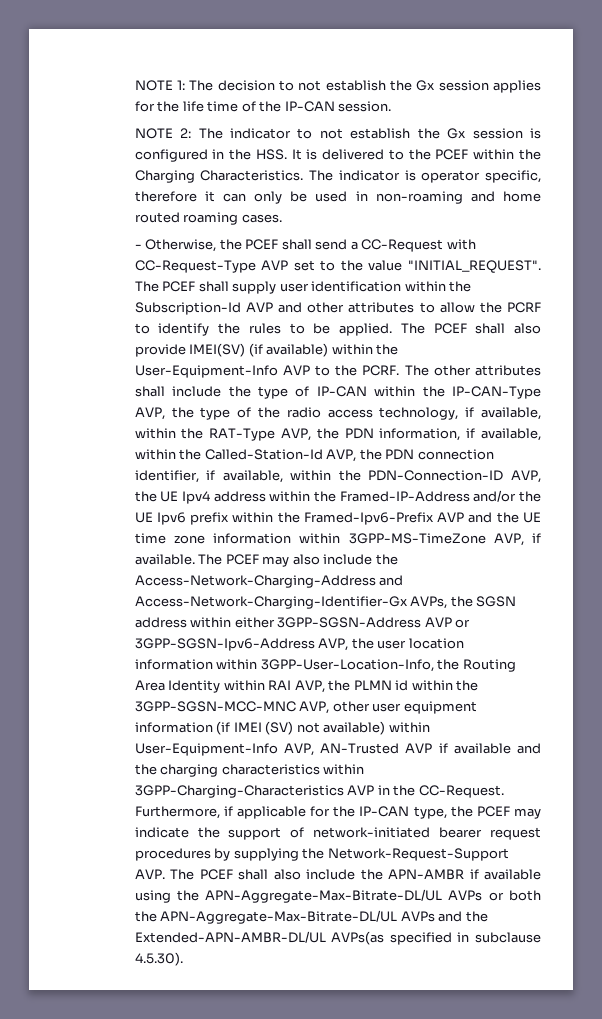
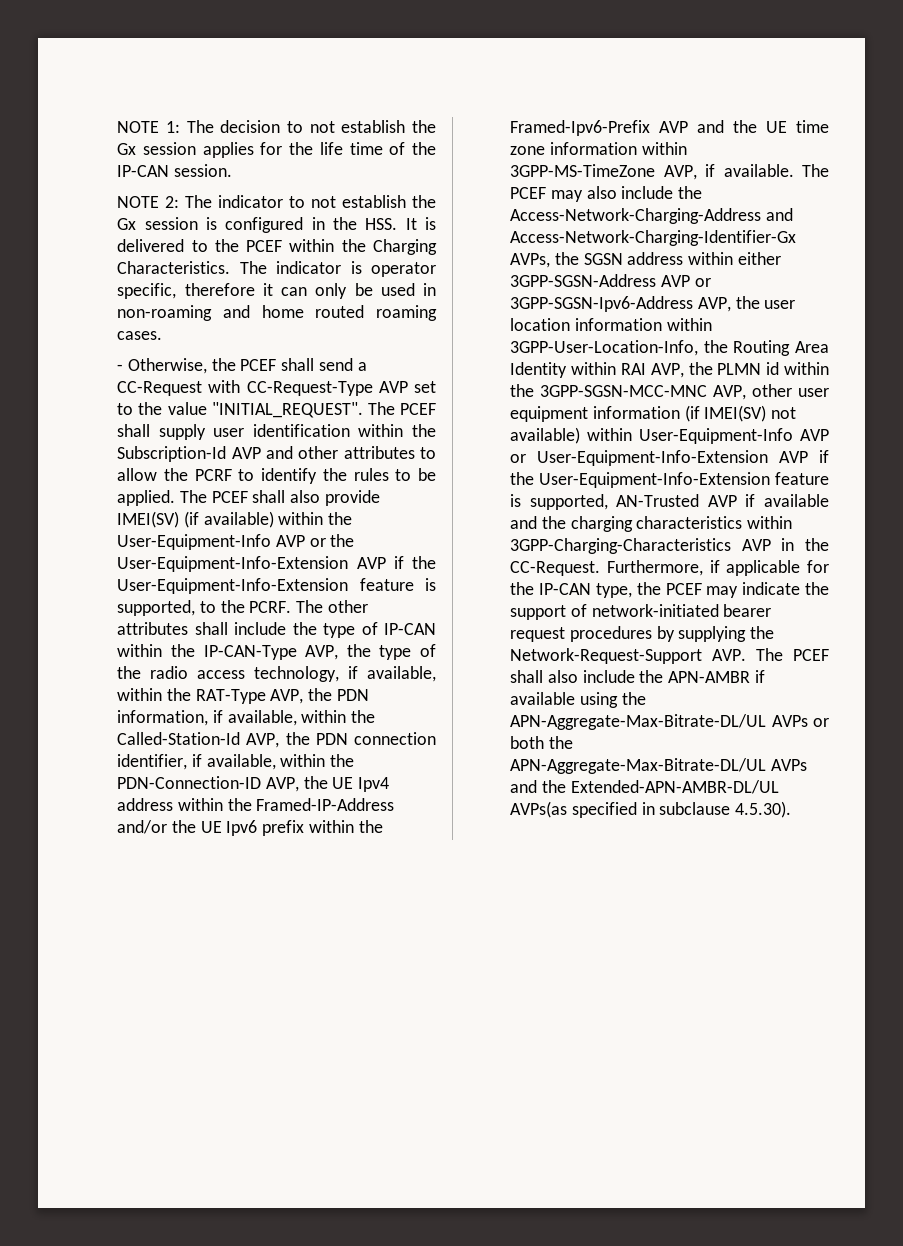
- The PCEF shall also provide IMEI(SV) (if available) within the User-Equipment-Info AVP to the PCRF.
+ The PCEF shall also provide IMEI(SV) (if available) within the User-Equipment-Info AVP or the User-Equipment-Info-Extension AVP if the User-Equipment-Info-Extension feature is supported, to the PCRF.
- The PCEF may also include the Access-Network-Charging-Address and Access-Network-Charging-Identifier-Gx AVPs, the SGSN address within either 3GPP-SGSN-Address AVP or 3GPP-SGSN-Ipv6-Address AVP, the user location information within 3GPP-User-Location-Info, the Routing Area Identity within RAI AVP, the PLMN id within the 3GPP-SGSN-MCC-MNC AVP, other user equipment information (if IMEI (SV) not available) within User-Equipment-Info AVP, AN-Trusted AVP if available and the charging characteristics within 3GPP-Charging-Characteristics AVP in the CC-Request.
+ The PCEF may also include the Access-Network-Charging-Address and Access-Network-Charging-Identifier-Gx AVPs, the SGSN address within either 3GPP-SGSN-Address AVP or 3GPP-SGSN-Ipv6-Address AVP, the user location information within 3GPP-User-Location-Info, the Routing Area Identity within RAI AVP, the PLMN id within the 3GPP-SGSN-MCC-MNC AVP, other user equipment information (if IMEI(SV) not available) within User-Equipment-Info AVP or User-Equipment-Info-Extension AVP if the User-Equipment-Info-Extension feature is supported, AN-Trusted AVP if available and the charging characteristics within 3GPP-Charging-Characteristics AVP in the CC-Request.

